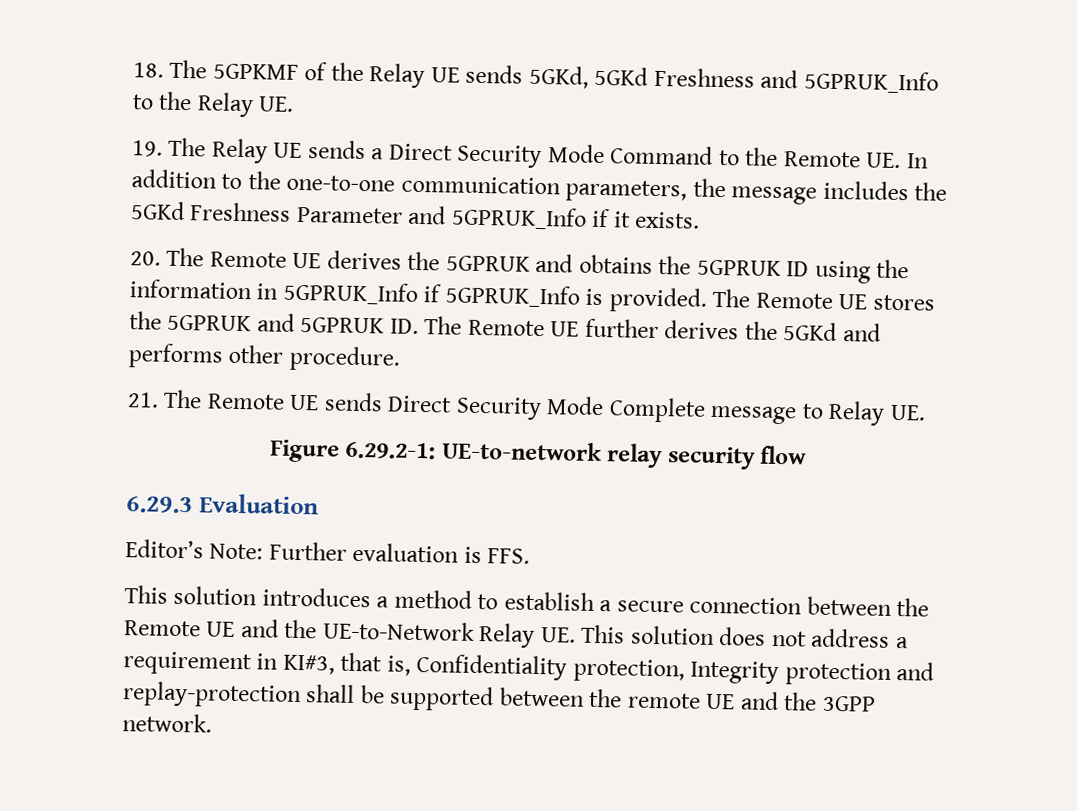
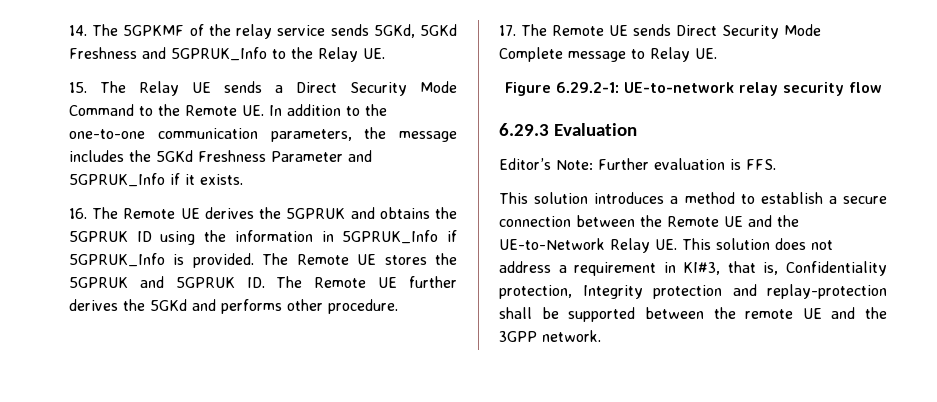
- 18. The 5GPKMF of the Relay UE sends 5GKd, 5GKd Freshness and 5GPRUK_Info to the Relay UE.
+ 14. The 5GPKMF of the relay service sends 5GKd, 5GKd Freshness and 5GPRUK_Info to the Relay UE.
- 19. The Relay UE sends a Direct Security Mode Command to the Remote UE. In addition to the one-to-one communication parameters, the message includes the 5GKd Freshness Parameter and 5GPRUK_Info if it exists.
+ 15. The Relay UE sends a Direct Security Mode Command to the Remote UE. In addition to the one-to-one communication parameters, the message includes the 5GKd Freshness Parameter and 5GPRUK_Info if it exists.
- 20. The Remote UE derives the 5GPRUK and obtains the 5GPRUK ID using the information in 5GPRUK_Info if 5GPRUK_Info is provided.
+ 16. The Remote UE derives the 5GPRUK and obtains the 5GPRUK ID using the information in 5GPRUK_Info if 5GPRUK_Info is provided.
- 21. The Remote UE sends Direct Security Mode Complete message to Relay UE.
+ 17. The Remote UE sends Direct Security Mode Complete message to Relay UE.

